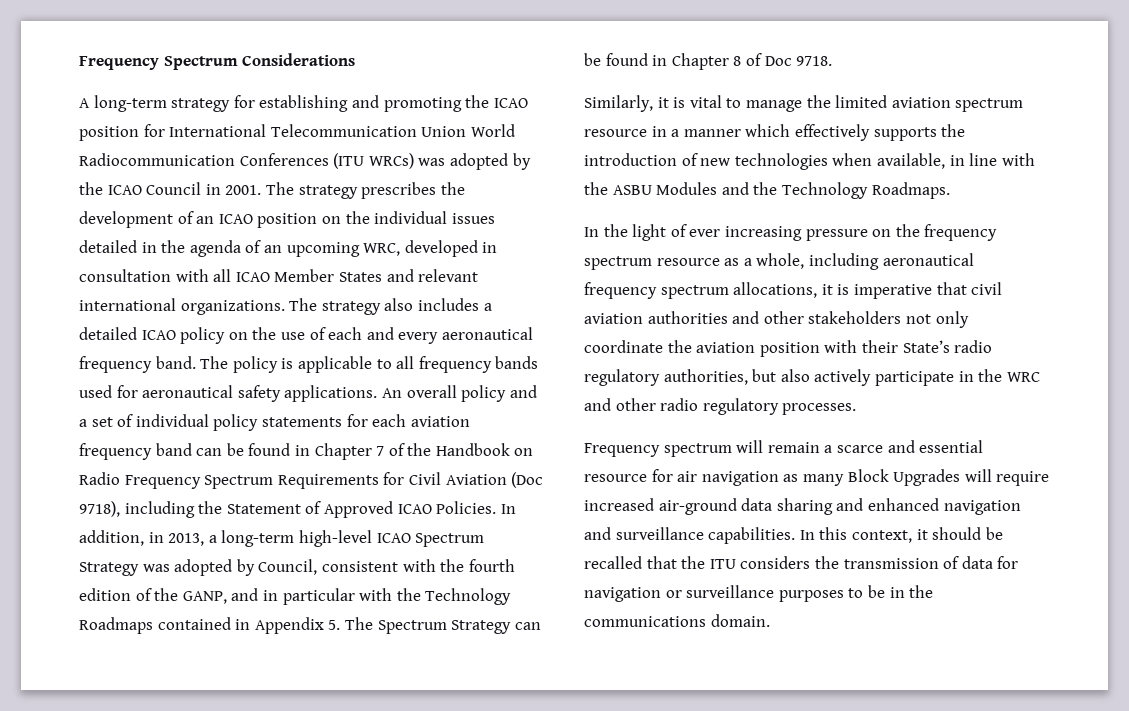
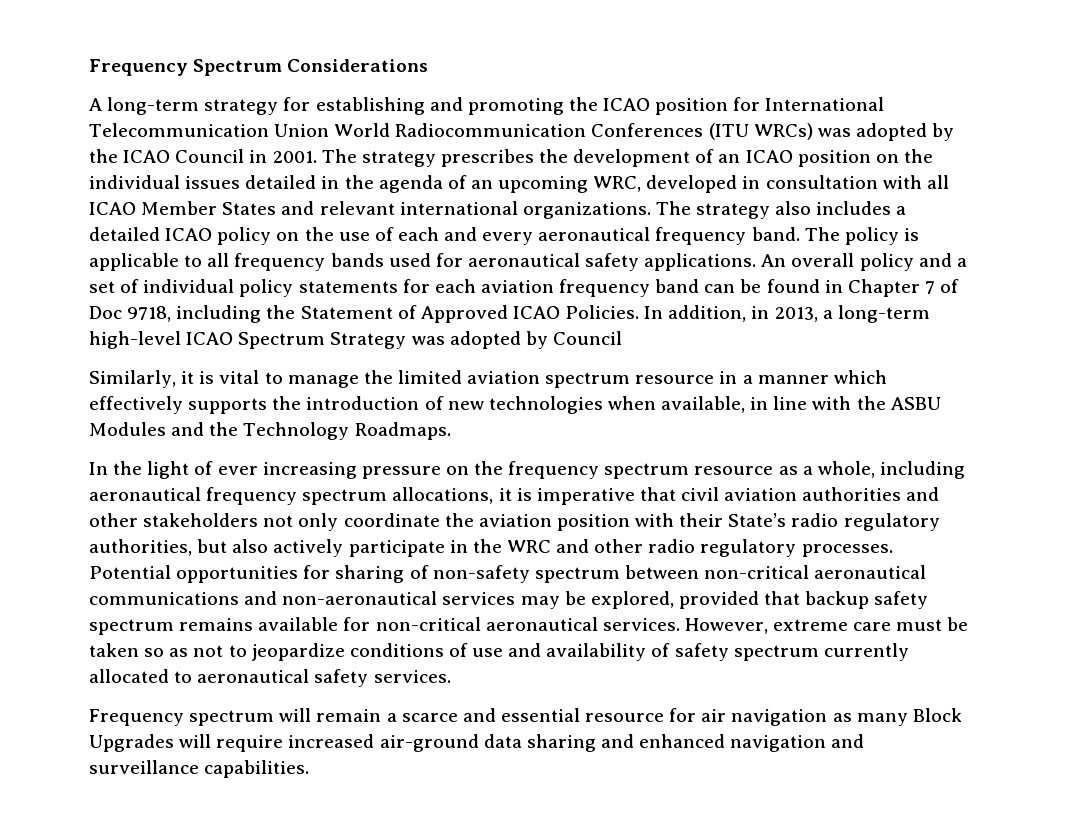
- An overall policy and a set of individual policy statements for each aviation frequency band can be found in Chapter 7 of the Handbook on Radio Frequency Spectrum Requirements for Civil Aviation (Doc 9718), including the Statement of Approved ICAO Policies.
+ An overall policy and a set of individual policy statements for each aviation frequency band can be found in Chapter 7 of Doc 9718, including the Statement of Approved ICAO Policies.
- In addition, in 2013, a long-term high-level ICAO Spectrum Strategy was adopted by Council, consistent with the fourth edition of the GANP, and in particular with the Technology Roadmaps contained in Appendix 5. The Spectrum Strategy can be found in Chapter 8 of Doc 9718.
+ In addition, in 2013, a long-term high-level ICAO Spectrum Strategy was adopted by Council
+ Potential opportunities for sharing of non-safety spectrum between non-critical aeronautical communications and non-aeronautical services may be explored, provided that backup safety spectrum remains available for non-critical aeronautical services. However, extreme care must be taken so as not to jeopardize conditions of use and availability of safety spectrum currently allocated to aeronautical safety services.
- In this context, it should be recalled that the ITU considers the transmission of data for navigation or surveillance purposes to be in the communications domain.

